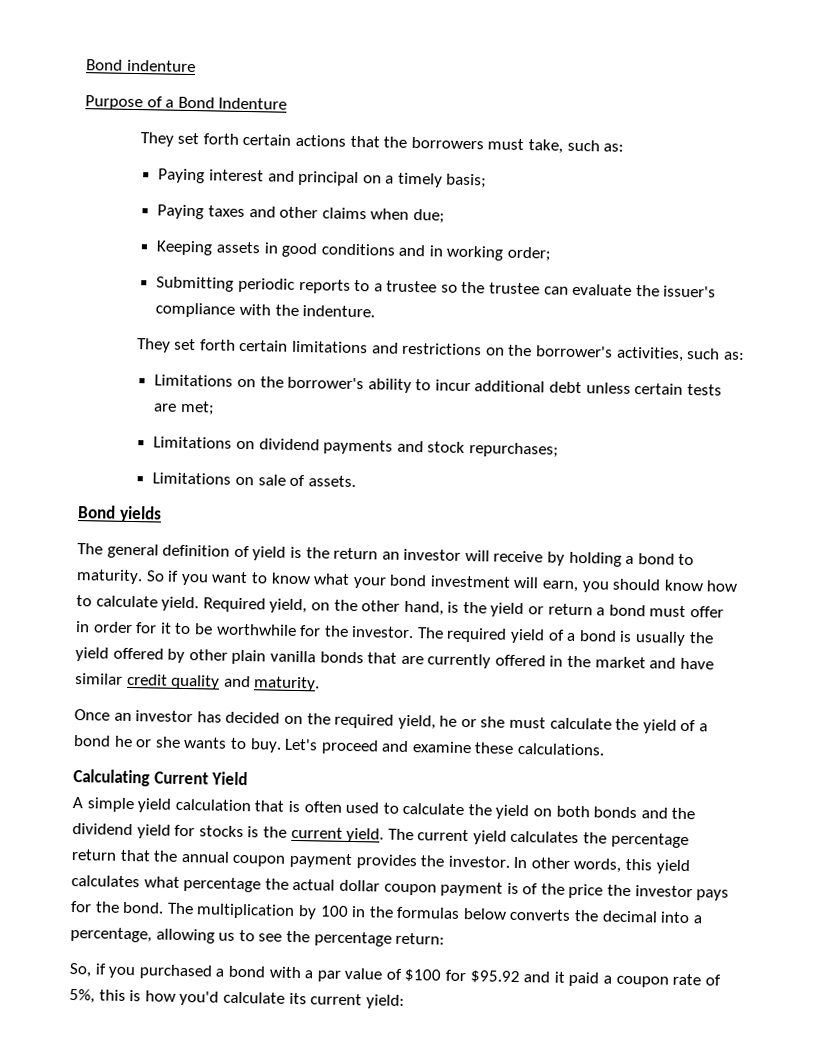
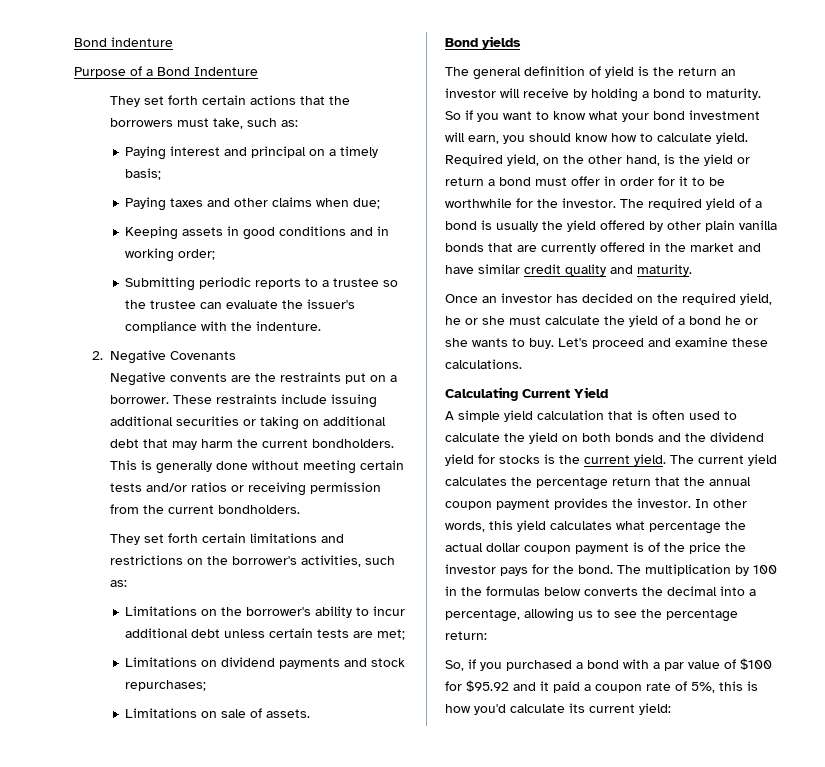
+ 2. Negative Covenants
+ Negative convents are the restraints put on a borrower. These restraints include issuing additional securities or taking on additional debt that may harm the current bondholders. This is generally done without meeting certain tests and/or ratios or receiving permission from the current bondholders.

